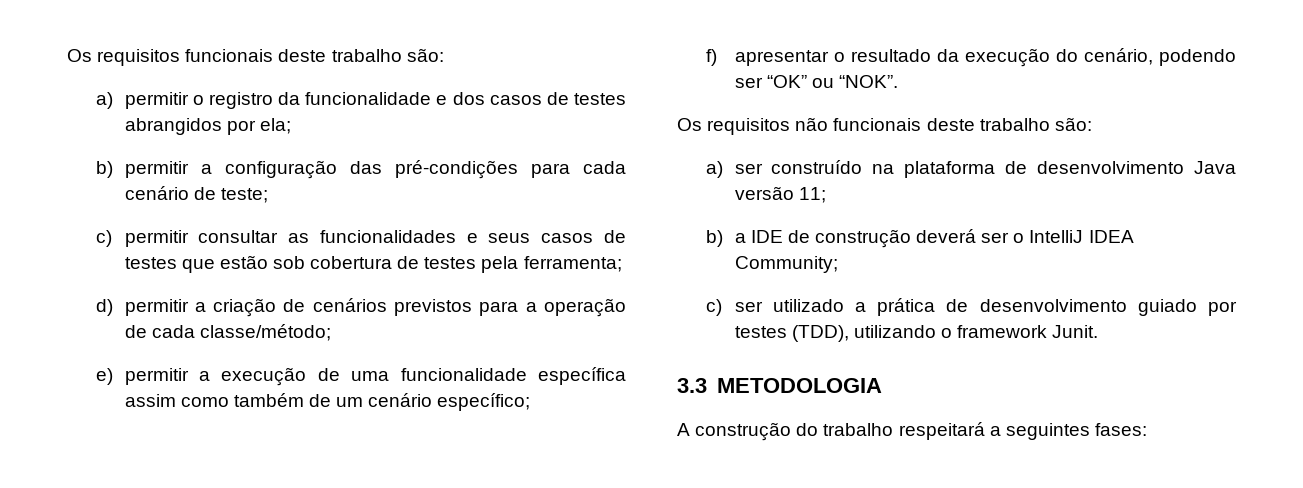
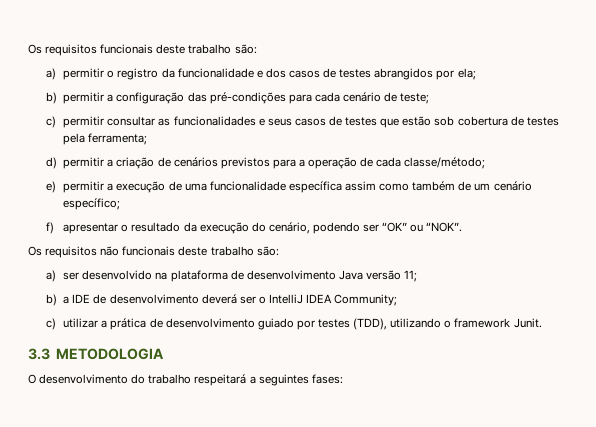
- a) ser construído na plataforma de desenvolvimento Java versão 11;
+ a) ser desenvolvido na plataforma de desenvolvimento Java versão 11;
- b) a IDE de construção deverá ser o IntelliJ IDEA Community;
+ b) a IDE de desenvolvimento deverá ser o IntelliJ IDEA Community;
- c) ser utilizado a prática de desenvolvimento guiado por testes (TDD), utilizando o framework Junit.
+ c) utilizar a prática de desenvolvimento guiado por testes (TDD), utilizando o framework Junit.
- A construção do trabalho respeitará a seguintes fases:
+ O desenvolvimento do trabalho respeitará a seguintes fases:

